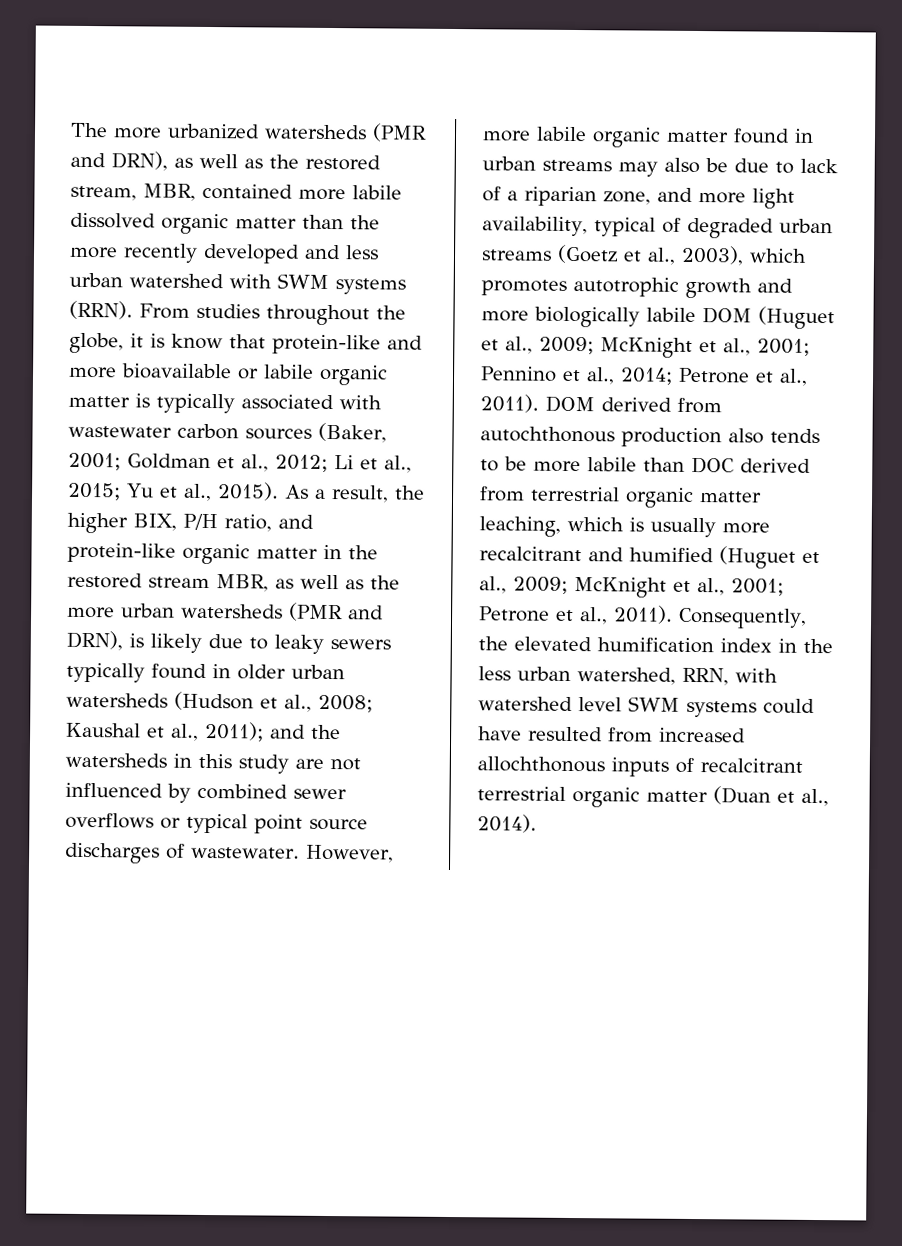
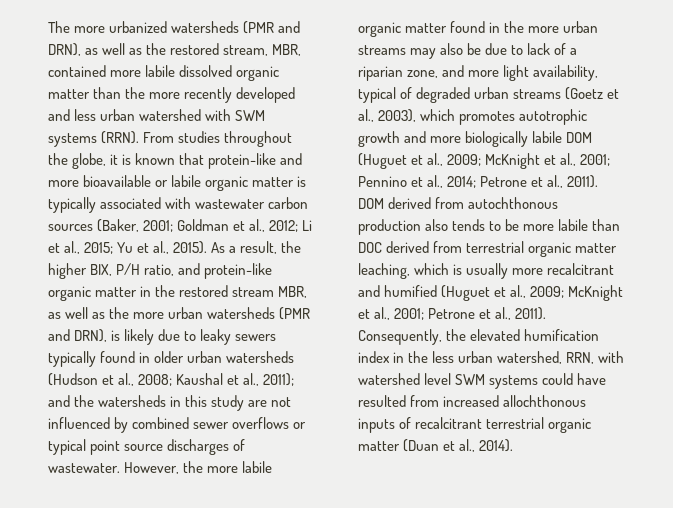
- From studies throughout the globe, it is know that protein-like and more bioavailable or labile organic matter is typically associated with wastewater carbon sources (Baker, 2001; Goldman et al., 2012; Li et al., 2015; Yu et al., 2015).
+ From studies throughout the globe, it is known that protein-like and more bioavailable or labile organic matter is typically associated with wastewater carbon sources (Baker, 2001; Goldman et al., 2012; Li et al., 2015; Yu et al., 2015).
- However, more labile organic matter found in urban streams may also be due to lack of a riparian zone, and more light availability, typical of degraded urban streams (Goetz et al., 2003), which promotes autotrophic growth and more biologically labile DOM (Huguet et al., 2009; McKnight et al., 2001; Pennino et al., 2014; Petrone et al., 2011).
+ However, the more labile organic matter found in the more urban streams may also be due to lack of a riparian zone, and more light availability, typical of degraded urban streams (Goetz et al., 2003), which promotes autotrophic growth and more biologically labile DOM (Huguet et al., 2009; McKnight et al., 2001; Pennino et al., 2014; Petrone et al., 2011).

